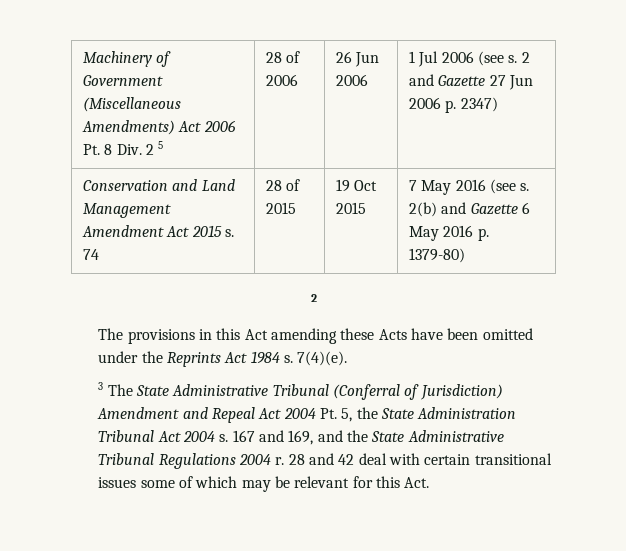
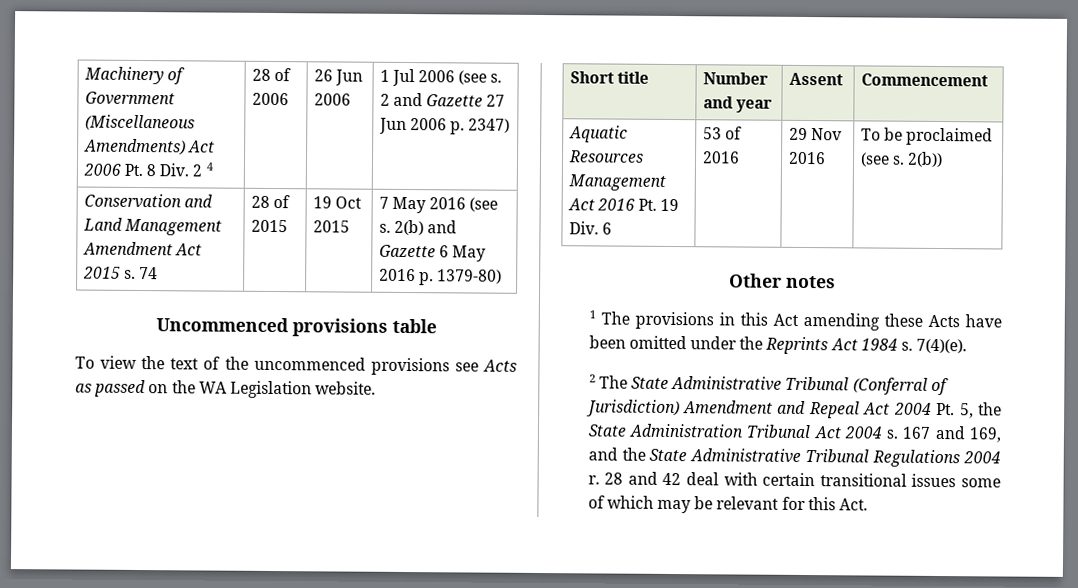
- Machinery of Government (Miscellaneous Amendments) Act 2006 Pt. 8 Div. 2 5 | 28 of 2006 | 26 Jun 2006 | 1 Jul 2006 (see s. 2 and Gazette 27 Jun 2006 p. 2347)
+ Machinery of Government (Miscellaneous Amendments) Act 2006 Pt. 8 Div. 2 4 | 28 of 2006 | 26 Jun 2006 | 1 Jul 2006 (see s. 2 and Gazette 27 Jun 2006 p. 2347)
  Conservation and Land Management Amendment Act 2015 s. 74 | 28 of 2015 | 19 Oct 2015 | 7 May 2016 (see s. 2(b) and Gazette 6 May 2016 p. 1379-80)
- 2
- The provisions in this Act amending these Acts have been omitted under the Reprints Act 1984 s.
+ Uncommenced provisions table
+ To view the text of the uncommenced provisions see Acts as passed on the WA Legislation website.
+ Short title | Number and year | Assent | Commencement
+ Aquatic Resources Management Act 2016 Pt. 19 Div. 6 | 53 of 2016 | 29 Nov 2016 | To be proclaimed (see s. 2(b))
+ Other notes
+ 1 The provisions in this Act amending these Acts have been omitted under the Reprints Act 1984 s.
- 3 The State Administrative Tribunal (Conferral of Jurisdiction) Amendment and Repeal Act 2004 Pt. 5, the State Administration Tribunal Act 2004 s.
+ 2 The State Administrative Tribunal (Conferral of Jurisdiction) Amendment and Repeal Act 2004 Pt. 5, the State Administration Tribunal Act 2004 s.

